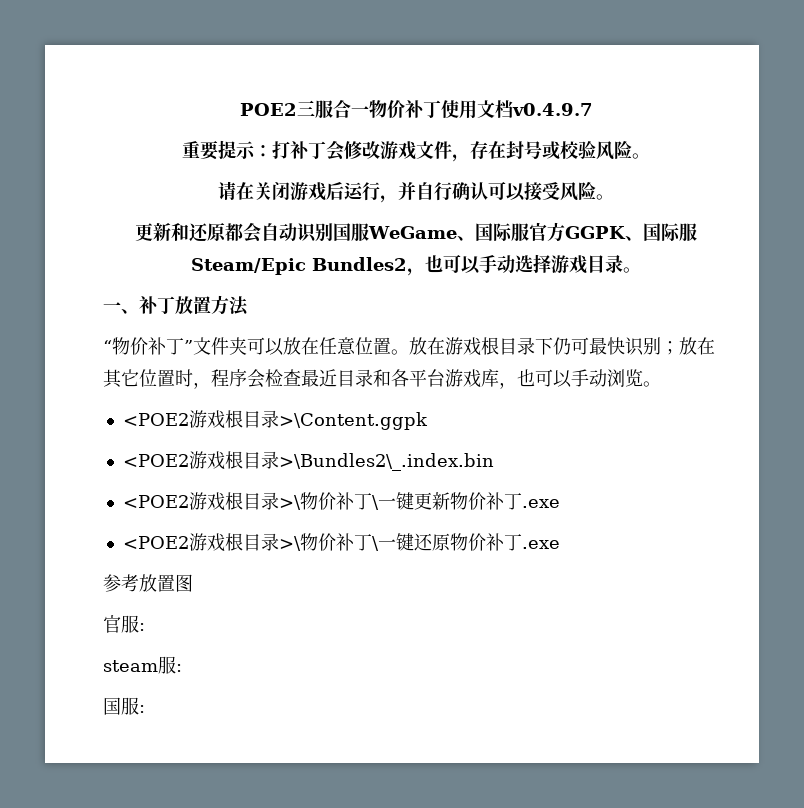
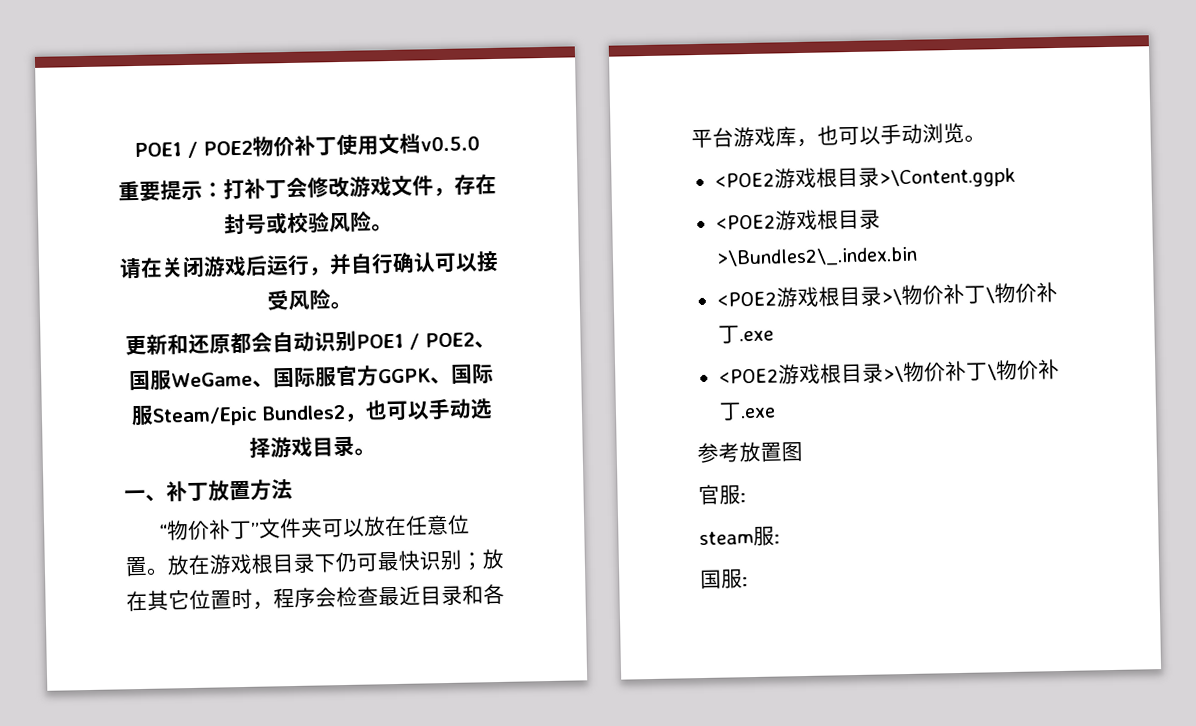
- POE2三服合一物价补丁使用文档v0.4.9.7
+ POE1 / POE2物价补丁使用文档v0.5.0
- 更新和还原都会自动识别国服WeGame、国际服官方GGPK、国际服Steam/Epic Bundles2，也可以手动选择游戏目录。
+ 更新和还原都会自动识别POE1 / POE2、国服WeGame、国际服官方GGPK、国际服Steam/Epic Bundles2，也可以手动选择游戏目录。
  <POE2游戏根目录>\Bundles2\_.index.bin
- <POE2游戏根目录>\物价补丁\一键更新物价补丁.exe
- <POE2游戏根目录>\物价补丁\一键还原物价补丁.exe
+ <POE2游戏根目录>\物价补丁\物价补丁.exe
+ <POE2游戏根目录>\物价补丁\物价补丁.exe

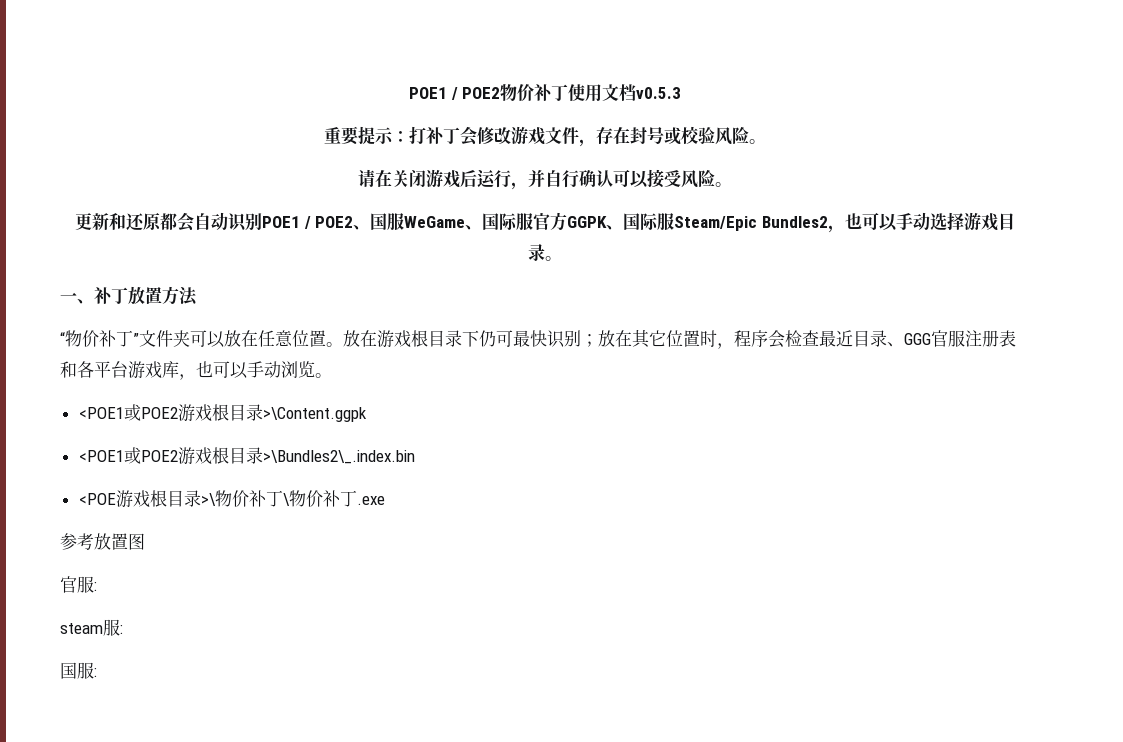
- POE1 / POE2物价补丁使用文档v0.5.0
+ POE1 / POE2物价补丁使用文档v0.5.3
- 放在游戏根目录下仍可最快识别；放在其它位置时，程序会检查最近目录和各平台游戏库，也可以手动浏览。
+ 放在游戏根目录下仍可最快识别；放在其它位置时，程序会检查最近目录、GGG官服注册表和各平台游戏库，也可以手动浏览。
- <POE2游戏根目录>\Content.ggpk
+ <POE1或POE2游戏根目录>\Content.ggpk
- <POE2游戏根目录>\Bundles2\_.index.bin
- <POE2游戏根目录>\物价补丁\物价补丁.exe
- <POE2游戏根目录>\物价补丁\物价补丁.exe
+ <POE1或POE2游戏根目录>\Bundles2\_.index.bin
+ <POE游戏根目录>\物价补丁\物价补丁.exe

